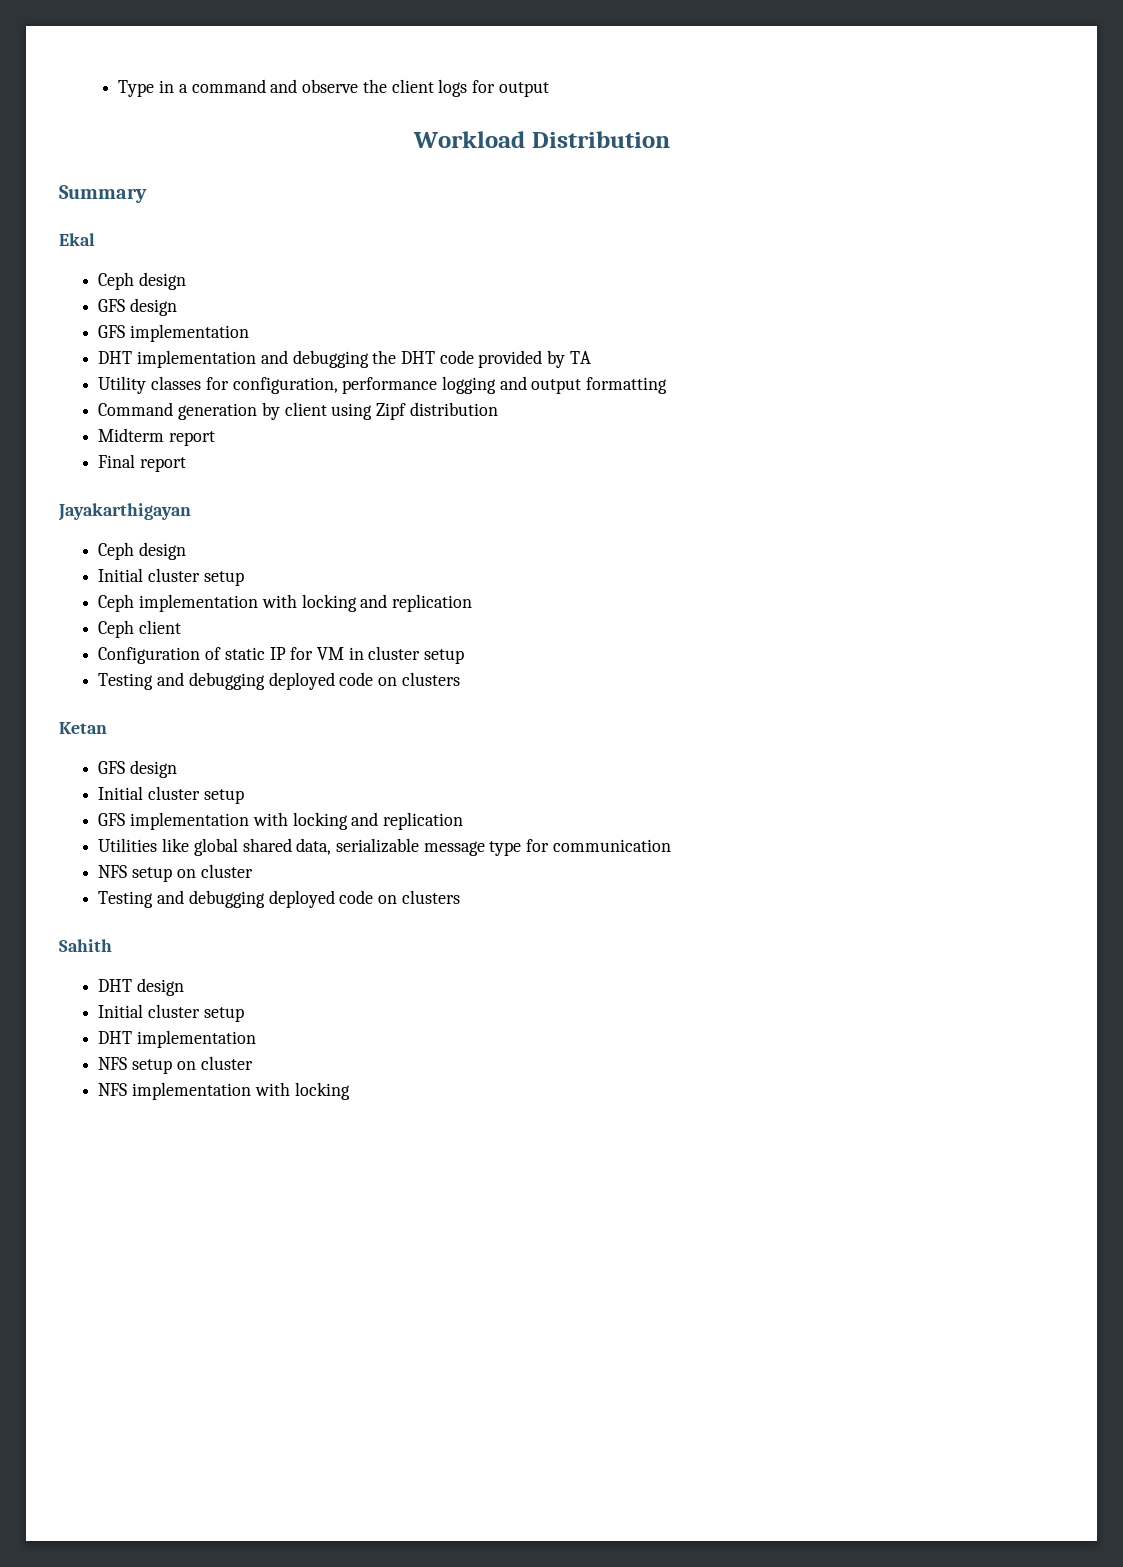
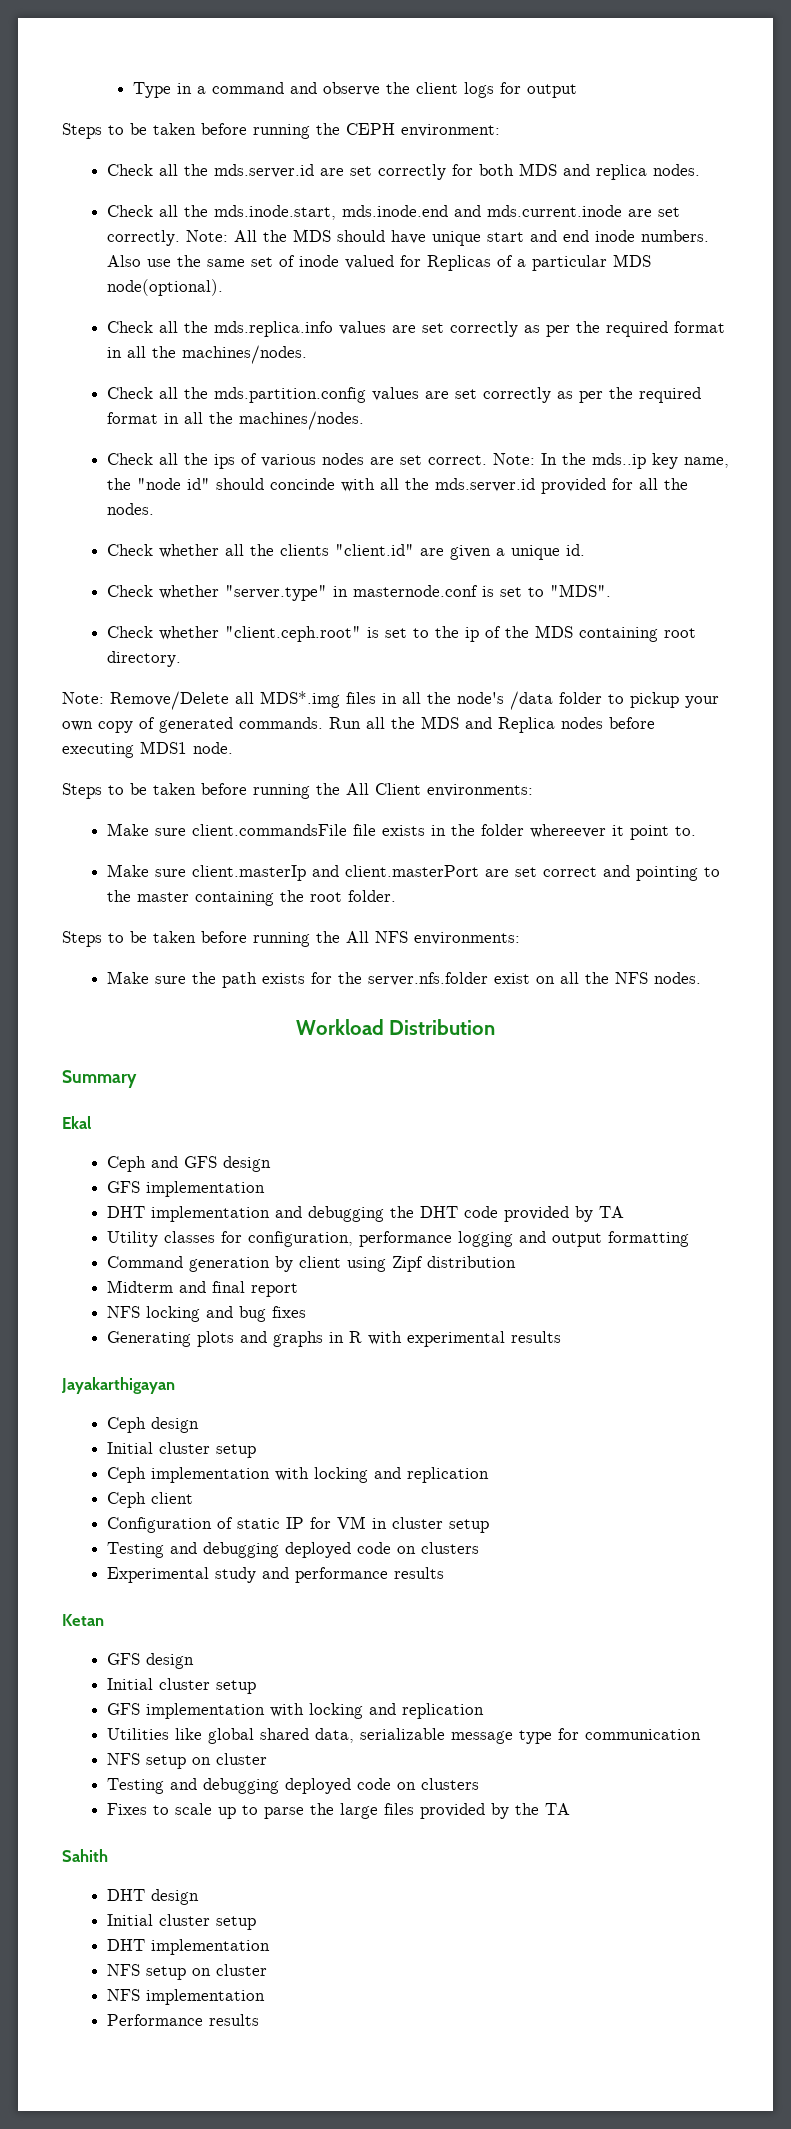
+ Steps to be taken before running the CEPH environment:
+ Check all the mds.server.id are set correctly for both MDS and replica nodes.
+ Check all the mds.inode.start, mds.inode.end and mds.current.inode are set correctly. Note: All the MDS should have unique start and end inode numbers. Also use the same set of inode valued for Replicas of a particular MDS node(optional).
+ Check all the mds.replica.info values are set correctly as per the required format in all the machines/nodes.
+ Check all the mds.partition.config values are set correctly as per the required format in all the machines/nodes.
+ Check all the ips of various nodes are set correct. Note: In the mds..ip key name, the "node id" should concinde with all the mds.server.id provided for all the nodes.
+ Check whether all the clients "client.id" are given a unique id.
+ Check whether "server.type" in masternode.conf is set to "MDS".
+ Check whether "client.ceph.root" is set to the ip of the MDS containing root directory.
+ Note: Remove/Delete all MDS*.img files in all the node's /data folder to pickup your own copy of generated commands. Run all the MDS and Replica nodes before executing MDS1 node.
+ Steps to be taken before running the All Client environments:
+ Make sure client.commandsFile file exists in the folder whereever it point to.
+ Make sure client.masterIp and client.masterPort are set correct and pointing to the master containing the root folder.
+ Steps to be taken before running the All NFS environments:
+ Make sure the path exists for the server.nfs.folder exist on all the NFS nodes.
  Ekal
- Ceph design
- GFS design
+ Ceph and GFS design
- Midterm report
- Final report
+ Midterm and final report
+ NFS locking and bug fixes
+ Generating plots and graphs in R with experimental results
+ Experimental study and performance results
+ Fixes to scale up to parse the large files provided by the TA
- NFS implementation with locking
+ NFS implementation
+ Performance results

